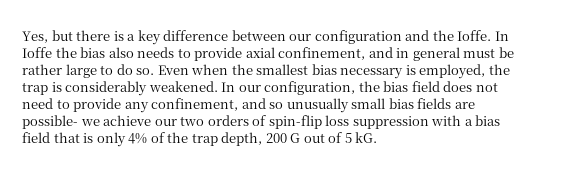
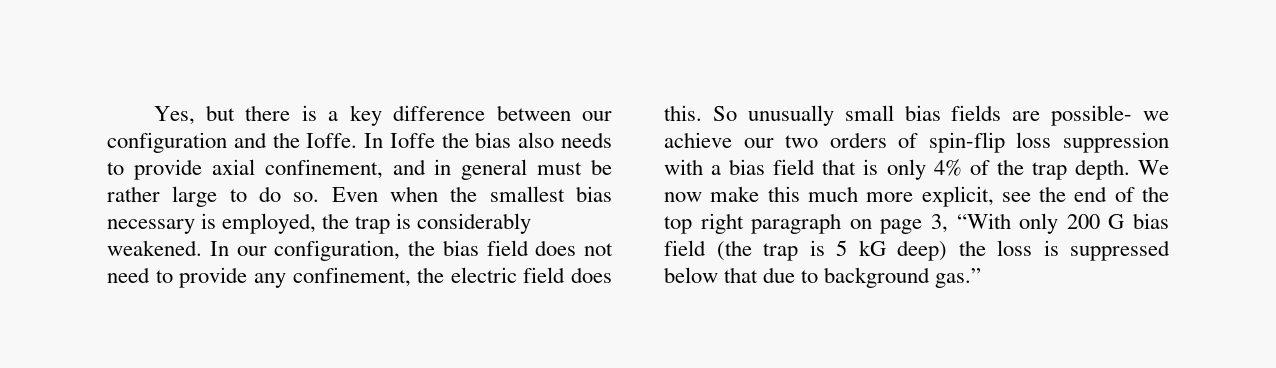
- In our configuration, the bias field does not need to provide any confinement, and so unusually small bias fields are possible- we achieve our two orders of spin-flip loss suppression with a bias field that is only 4% of the trap depth, 200 G out of 5 kG.
+ In our configuration, the bias field does not need to provide any confinement, the electric field does this. So unusually small bias fields are possible- we achieve our two orders of spin-flip loss suppression with a bias field that is only 4% of the trap depth. We now make this much more explicit, see the end of the top right paragraph on page 3, “With only 200 G bias field (the trap is 5 kG deep) the loss is suppressed below that due to background gas.”

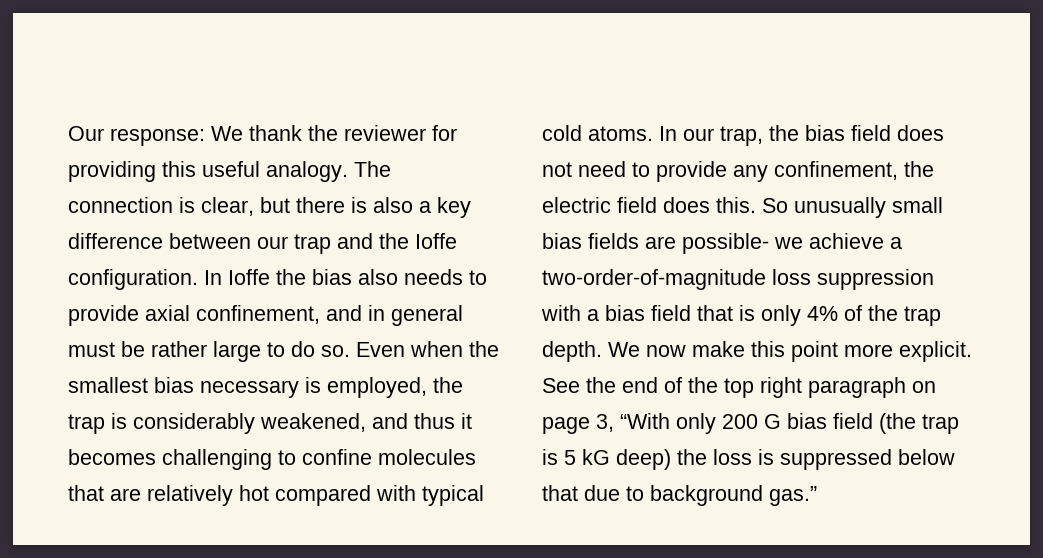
- Yes, but there is a key difference between our configuration and the Ioffe.
+ Our response: We thank the reviewer for providing this useful analogy. The connection is clear, but there is also a key difference between our trap and the Ioffe configuration.
- Even when the smallest bias necessary is employed, the trap is considerably weakened.
+ Even when the smallest bias necessary is employed, the trap is considerably weakened, and thus it becomes challenging to confine molecules that are relatively hot compared with typical cold atoms.
- In our configuration, the bias field does not need to provide any confinement, the electric field does this.
+ In our trap, the bias field does not need to provide any confinement, the electric field does this.
- So unusually small bias fields are possible- we achieve our two orders of spin-flip loss suppression with a bias field that is only 4% of the trap depth.
+ So unusually small bias fields are possible- we achieve a two-order-of-magnitude loss suppression with a bias field that is only 4% of the trap depth.
- We now make this much more explicit, see the end of the top right paragraph on page 3, “With only 200 G bias field (the trap is 5 kG deep) the loss is suppressed below that due to background gas.”
+ We now make this point more explicit. See the end of the top right paragraph on page 3, “With only 200 G bias field (the trap is 5 kG deep) the loss is suppressed below that due to background gas.”

